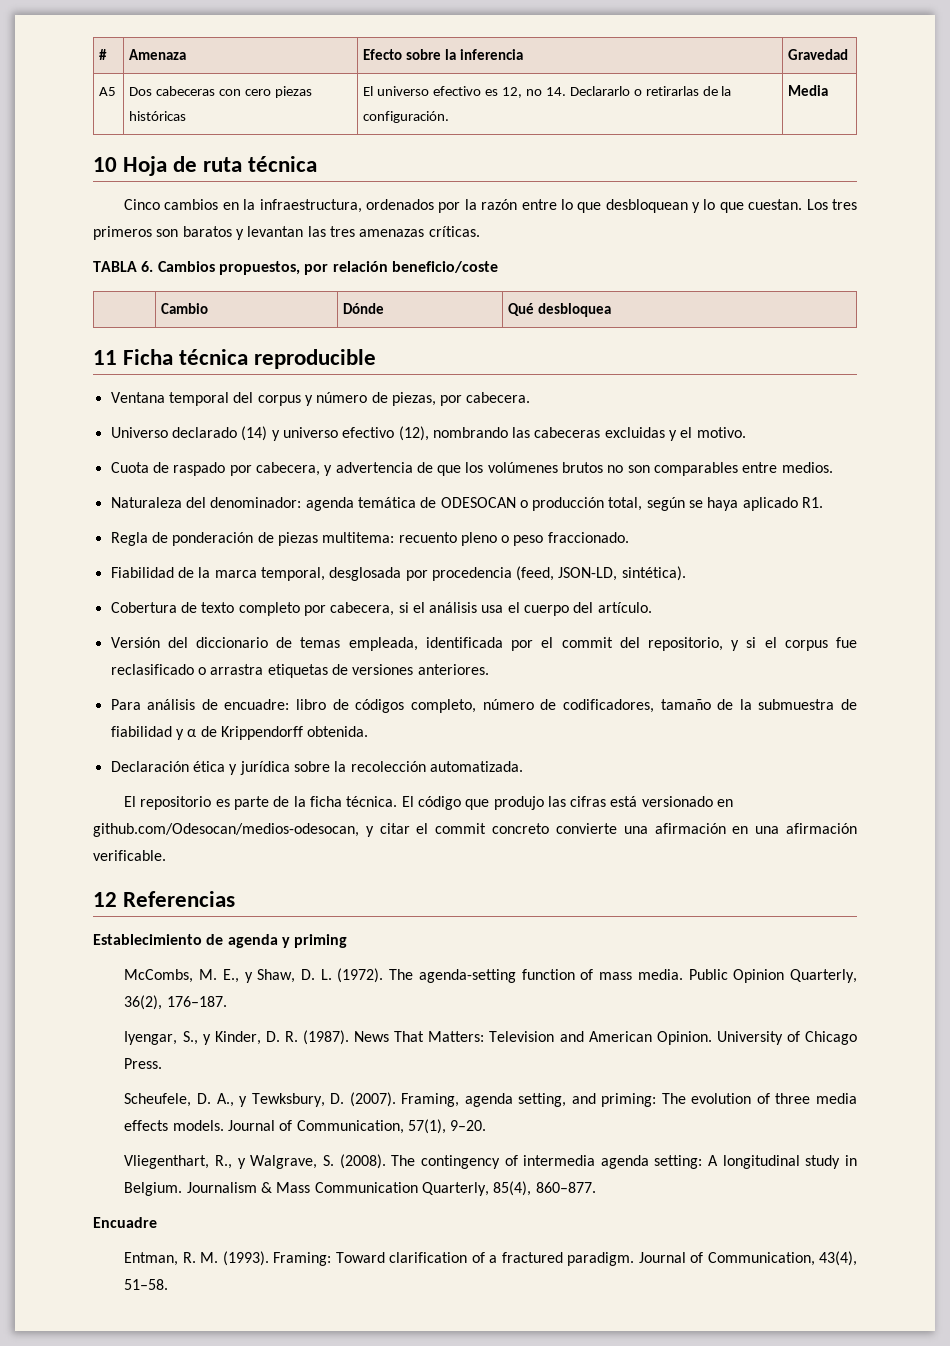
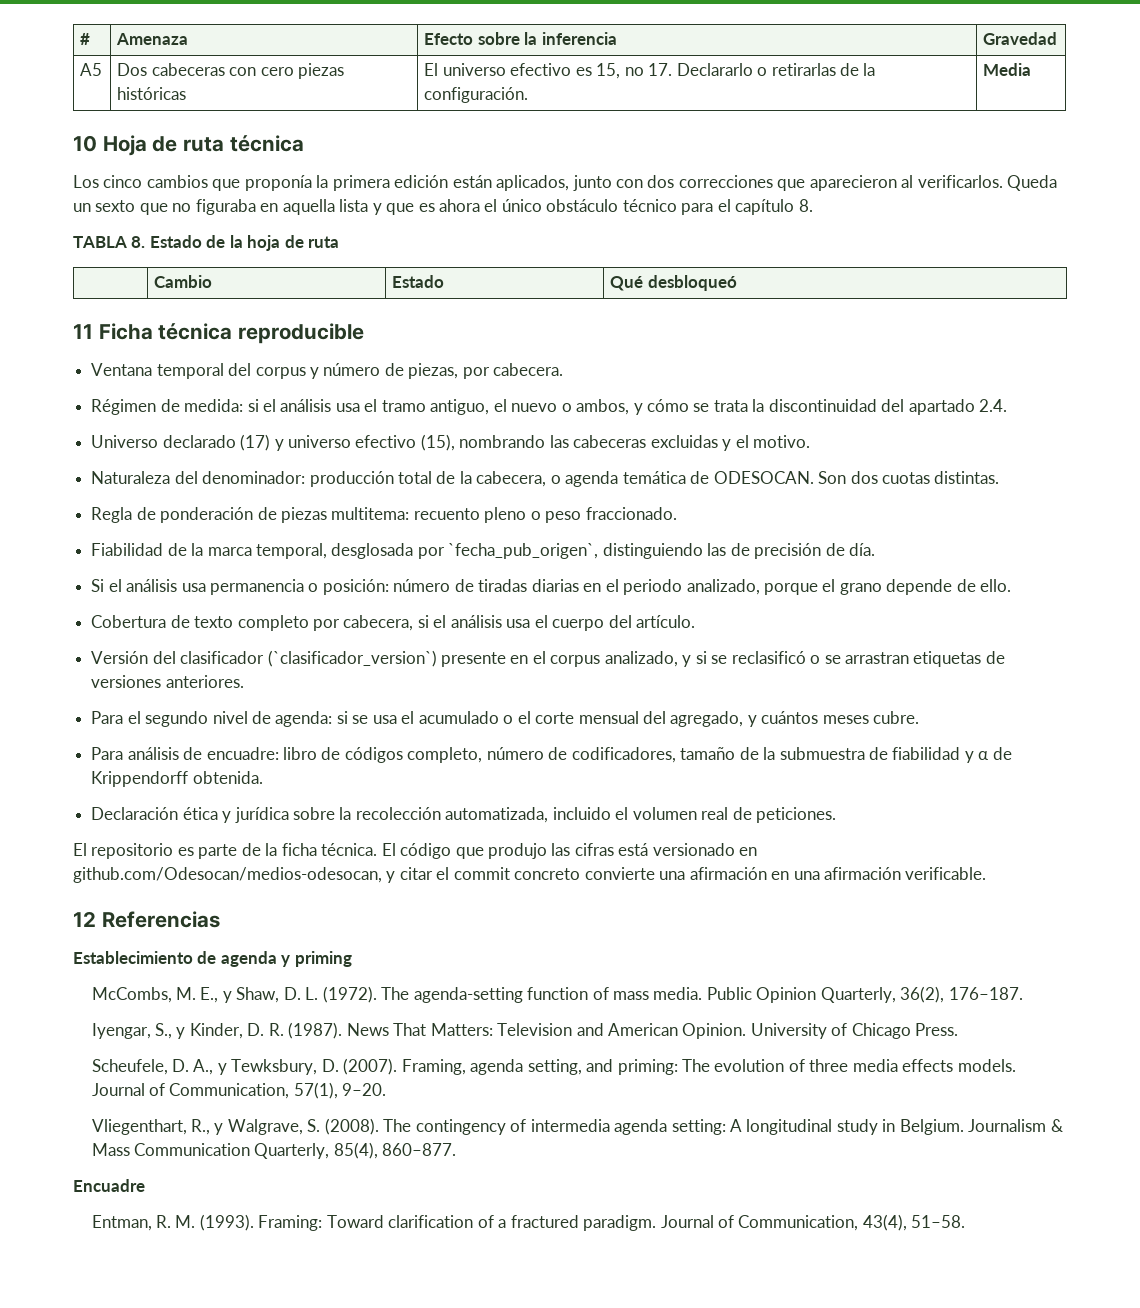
- A5 | Dos cabeceras con cero piezas históricas | El universo efectivo es 12, no 14. Declararlo o retirarlas de la configuración. | Media
+ A5 | Dos cabeceras con cero piezas históricas | El universo efectivo es 15, no 17. Declararlo o retirarlas de la configuración. | Media
- Cinco cambios en la infraestructura, ordenados por la razón entre lo que desbloquean y lo que cuestan. Los tres primeros son baratos y levantan las tres amenazas críticas.
- TABLA 6. Cambios propuestos, por relación beneficio/coste
+ Los cinco cambios que proponía la primera edición están aplicados, junto con dos correcciones que aparecieron al verificarlos. Queda un sexto que no figuraba en aquella lista y que es ahora el único obstáculo técnico para el capítulo 8.
+ TABLA 8. Estado de la hoja de ruta
- | Cambio | Dónde | Qué desbloquea
+ | Cambio | Estado | Qué desbloqueó
+ Régimen de medida: si el análisis usa el tramo antiguo, el nuevo o ambos, y cómo se trata la discontinuidad del apartado 2.4.
- Universo declarado (14) y universo efectivo (12), nombrando las cabeceras excluidas y el motivo.
+ Universo declarado (17) y universo efectivo (15), nombrando las cabeceras excluidas y el motivo.
- Cuota de raspado por cabecera, y advertencia de que los volúmenes brutos no son comparables entre medios.
- Naturaleza del denominador: agenda temática de ODESOCAN o producción total, según se haya aplicado R1.
+ Naturaleza del denominador: producción total de la cabecera, o agenda temática de ODESOCAN. Son dos cuotas distintas.
- Fiabilidad de la marca temporal, desglosada por procedencia (feed, JSON-LD, sintética).
+ Fiabilidad de la marca temporal, desglosada por `fecha_pub_origen`, distinguiendo las de precisión de día.
+ Si el análisis usa permanencia o posición: número de tiradas diarias en el periodo analizado, porque el grano depende de ello.
- Versión del diccionario de temas empleada, identificada por el commit del repositorio, y si el corpus fue reclasificado o arrastra etiquetas de versiones anteriores.
+ Versión del clasificador (`clasificador_version`) presente en el corpus analizado, y si se reclasificó o se arrastran etiquetas de versiones anteriores.
+ Para el segundo nivel de agenda: si se usa el acumulado o el corte mensual del agregado, y cuántos meses cubre.
- Declaración ética y jurídica sobre la recolección automatizada.
+ Declaración ética y jurídica sobre la recolección automatizada, incluido el volumen real de peticiones.

